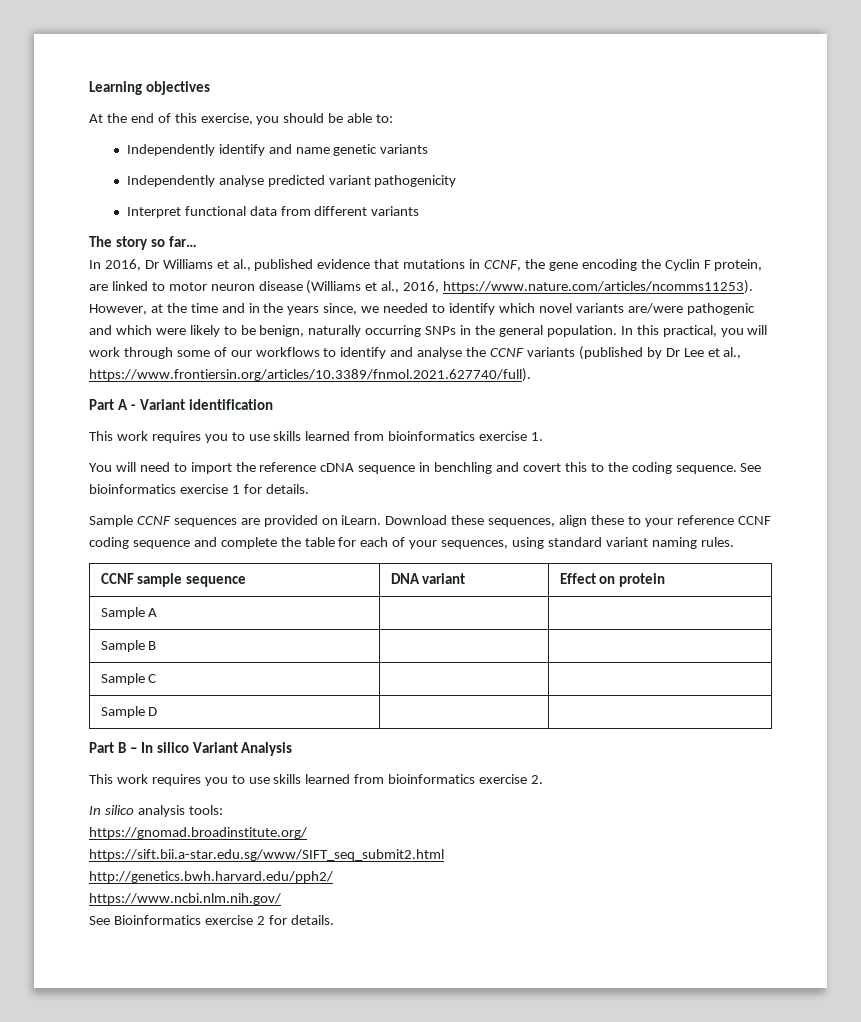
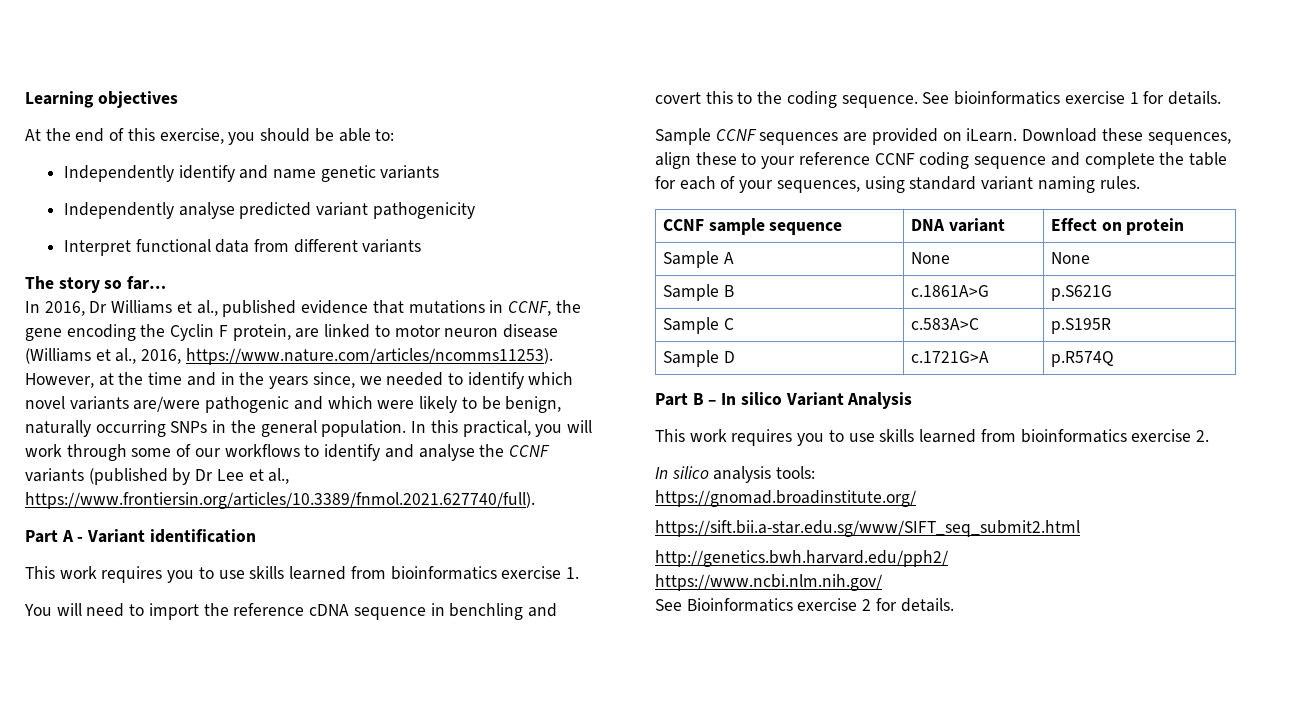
- Sample A | |
+ Sample A | None | None
- Sample B | |
+ Sample B | c.1861A>G | p.S621G
- Sample C | |
+ Sample C | c.583A>C | p.S195R
- Sample D | |
+ Sample D | c.1721G>A | p.R574Q

